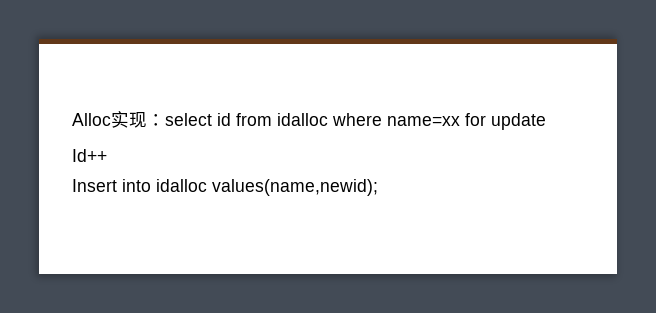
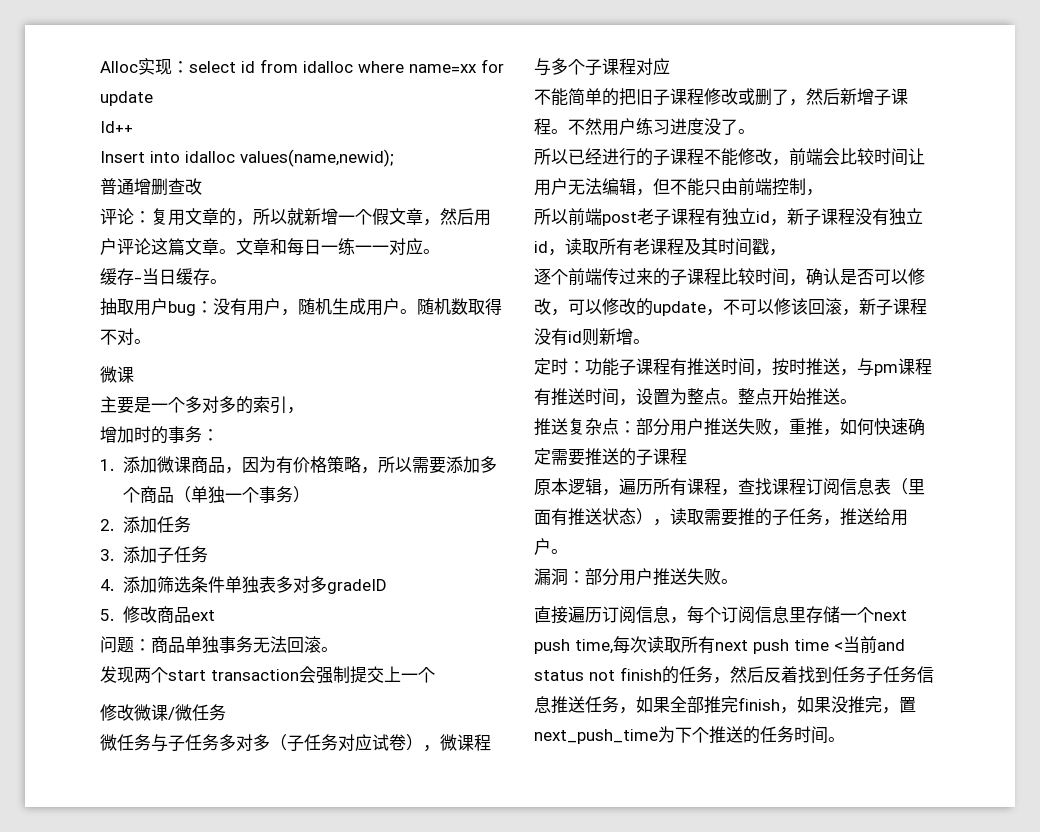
+ 普通增删查改
+ 评论：复用文章的，所以就新增一个假文章，然后用户评论这篇文章。文章和每日一练一一对应。
+ 缓存-当日缓存。
+ 抽取用户bug：没有用户，随机生成用户。随机数取得不对。
+ 微课
+ 主要是一个多对多的索引，
+ 增加时的事务：
+ 1.添加微课商品，因为有价格策略，所以需要添加多个商品（单独一个事务）
+ 2.添加任务
+ 3.添加子任务
+ 4.添加筛选条件单独表多对多gradeID
+ 5.修改商品ext
+ 问题：商品单独事务无法回滚。
+ 发现两个start transaction会强制提交上一个
+ 修改微课/微任务
+ 微任务与子任务多对多（子任务对应试卷），微课程与多个子课程对应
+ 不能简单的把旧子课程修改或删了，然后新增子课程。不然用户练习进度没了。
+ 所以已经进行的子课程不能修改，前端会比较时间让用户无法编辑，但不能只由前端控制，
+ 所以前端post老子课程有独立id，新子课程没有独立id，读取所有老课程及其时间戳，
+ 逐个前端传过来的子课程比较时间，确认是否可以修改，可以修改的update，不可以修该回滚，新子课程没有id则新增。
+ 定时：功能子课程有推送时间，按时推送，与pm课程有推送时间，设置为整点。整点开始推送。
+ 推送复杂点：部分用户推送失败，重推，如何快速确定需要推送的子课程
+ 原本逻辑，遍历所有课程，查找课程订阅信息表（里面有推送状态），读取需要推的子任务，推送给用户。
+ 漏洞：部分用户推送失败。
+ 直接遍历订阅信息，每个订阅信息里存储一个next push time,每次读取所有next push time <当前and status not finish的任务，然后反着找到任务子任务信息推送任务，如果全部推完finish，如果没推完，置next_push_time为下个推送的任务时间。

